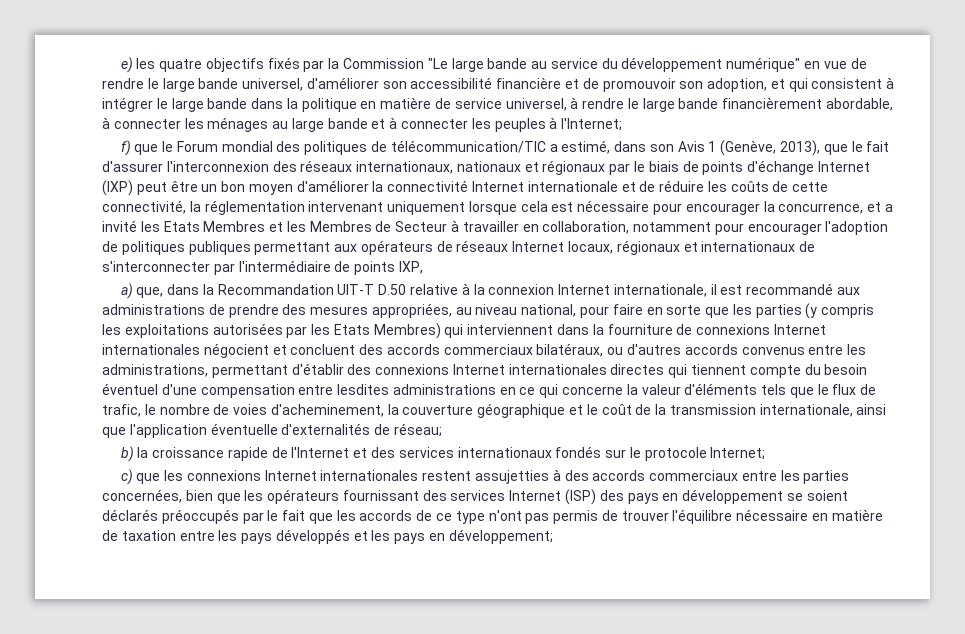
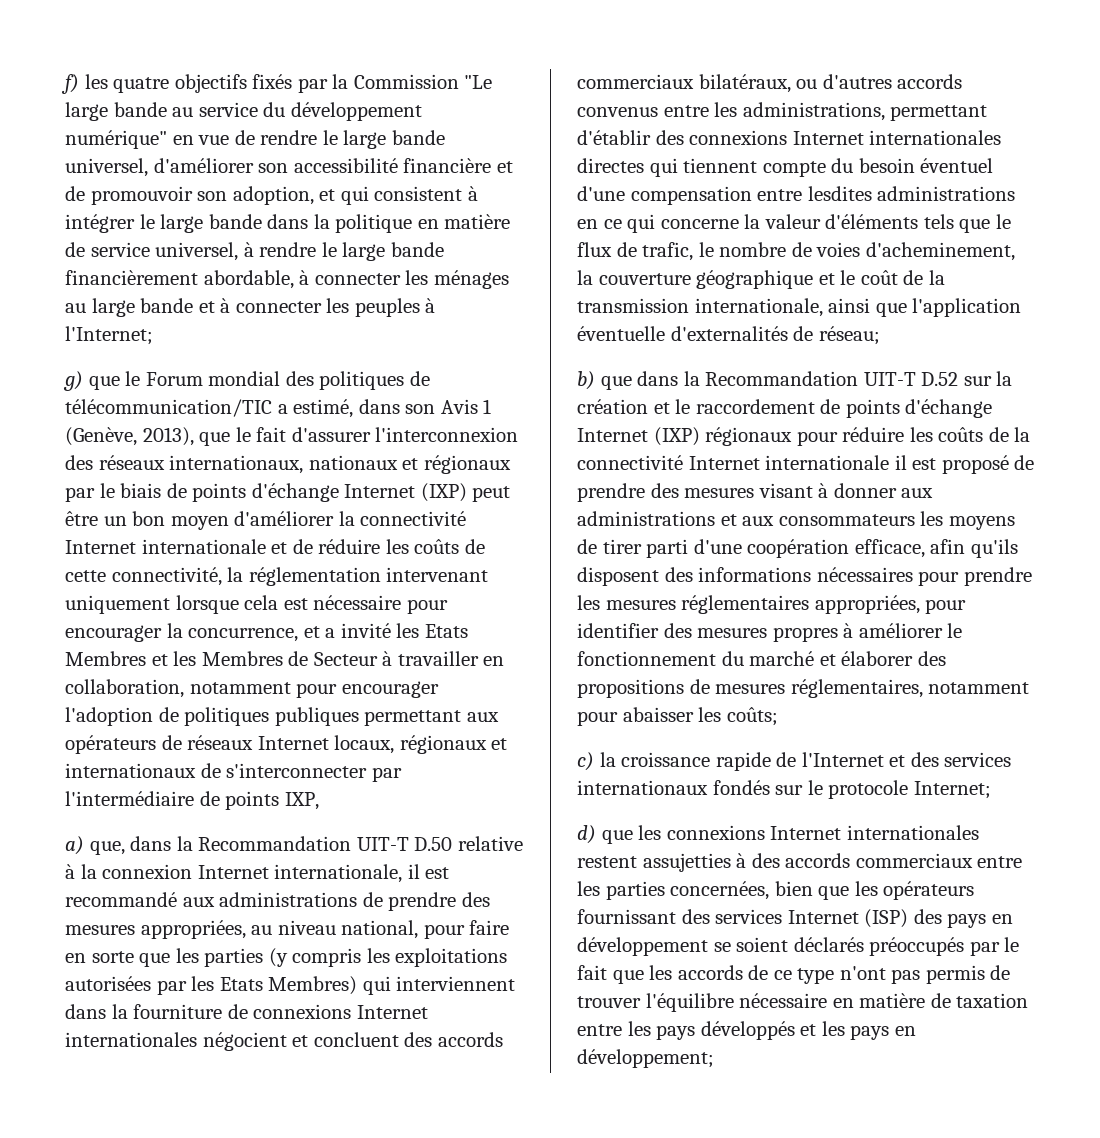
- e) les quatre objectifs fixés par la Commission "Le large bande au service du développement numérique" en vue de rendre le large bande universel, d'améliorer son accessibilité financière et de promouvoir son adoption, et qui consistent à intégrer le large bande dans la politique en matière de service universel, à rendre le large bande financièrement abordable, à connecter les ménages au large bande et à connecter les peuples à l'Internet;
+ f) les quatre objectifs fixés par la Commission "Le large bande au service du développement numérique" en vue de rendre le large bande universel, d'améliorer son accessibilité financière et de promouvoir son adoption, et qui consistent à intégrer le large bande dans la politique en matière de service universel, à rendre le large bande financièrement abordable, à connecter les ménages au large bande et à connecter les peuples à l'Internet;
- f) que le Forum mondial des politiques de télécommunication/TIC a estimé, dans son Avis 1 (Genève, 2013), que le fait d'assurer l'interconnexion des réseaux internationaux, nationaux et régionaux par le biais de points d'échange Internet (IXP) peut être un bon moyen d'améliorer la connectivité Internet internationale et de réduire les coûts de cette connectivité, la réglementation intervenant uniquement lorsque cela est nécessaire pour encourager la concurrence, et a invité les Etats Membres et les Membres de Secteur à travailler en collaboration, notamment pour encourager l'adoption de politiques publiques permettant aux opérateurs de réseaux Internet locaux, régionaux et internationaux de s'interconnecter par l'intermédiaire de points IXP,
+ g) que le Forum mondial des politiques de télécommunication/TIC a estimé, dans son Avis 1 (Genève, 2013), que le fait d'assurer l'interconnexion des réseaux internationaux, nationaux et régionaux par le biais de points d'échange Internet (IXP) peut être un bon moyen d'améliorer la connectivité Internet internationale et de réduire les coûts de cette connectivité, la réglementation intervenant uniquement lorsque cela est nécessaire pour encourager la concurrence, et a invité les Etats Membres et les Membres de Secteur à travailler en collaboration, notamment pour encourager l'adoption de politiques publiques permettant aux opérateurs de réseaux Internet locaux, régionaux et internationaux de s'interconnecter par l'intermédiaire de points IXP,
- b) la croissance rapide de l'Internet et des services internationaux fondés sur le protocole Internet;
+ b) que dans la Recommandation UIT-T D.52 sur la création et le raccordement de points d'échange Internet (IXP) régionaux pour réduire les coûts de la connectivité Internet internationale il est proposé de prendre des mesures visant à donner aux administrations et aux consommateurs les moyens de tirer parti d'une coopération efficace, afin qu'ils disposent des informations nécessaires pour prendre les mesures réglementaires appropriées, pour identifier des mesures propres à améliorer le fonctionnement du marché et élaborer des propositions de mesures réglementaires, notamment pour abaisser les coûts;
+ c) la croissance rapide de l'Internet et des services internationaux fondés sur le protocole Internet;
- c) que les connexions Internet internationales restent assujetties à des accords commerciaux entre les parties concernées, bien que les opérateurs fournissant des services Internet (ISP) des pays en développement se soient déclarés préoccupés par le fait que les accords de ce type n'ont pas permis de trouver l'équilibre nécessaire en matière de taxation entre les pays développés et les pays en développement;
+ d) que les connexions Internet internationales restent assujetties à des accords commerciaux entre les parties concernées, bien que les opérateurs fournissant des services Internet (ISP) des pays en développement se soient déclarés préoccupés par le fait que les accords de ce type n'ont pas permis de trouver l'équilibre nécessaire en matière de taxation entre les pays développés et les pays en développement;

